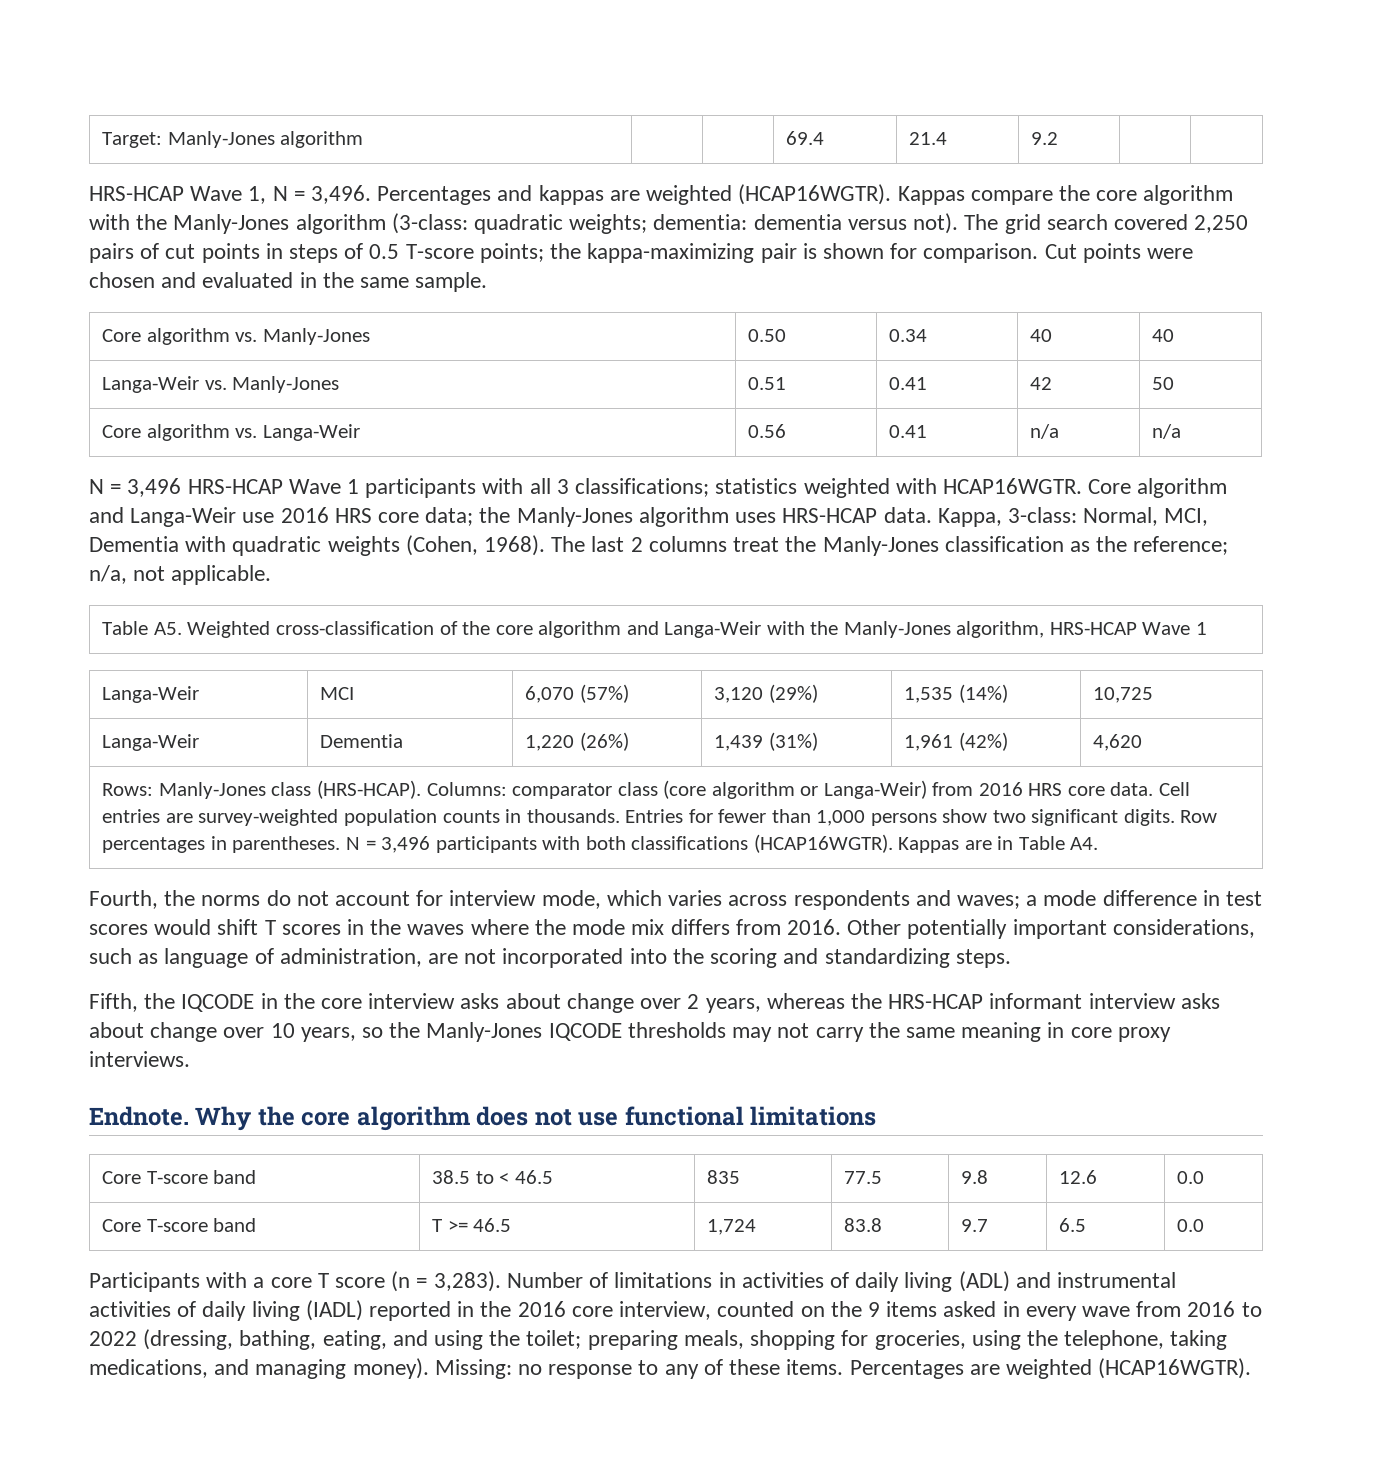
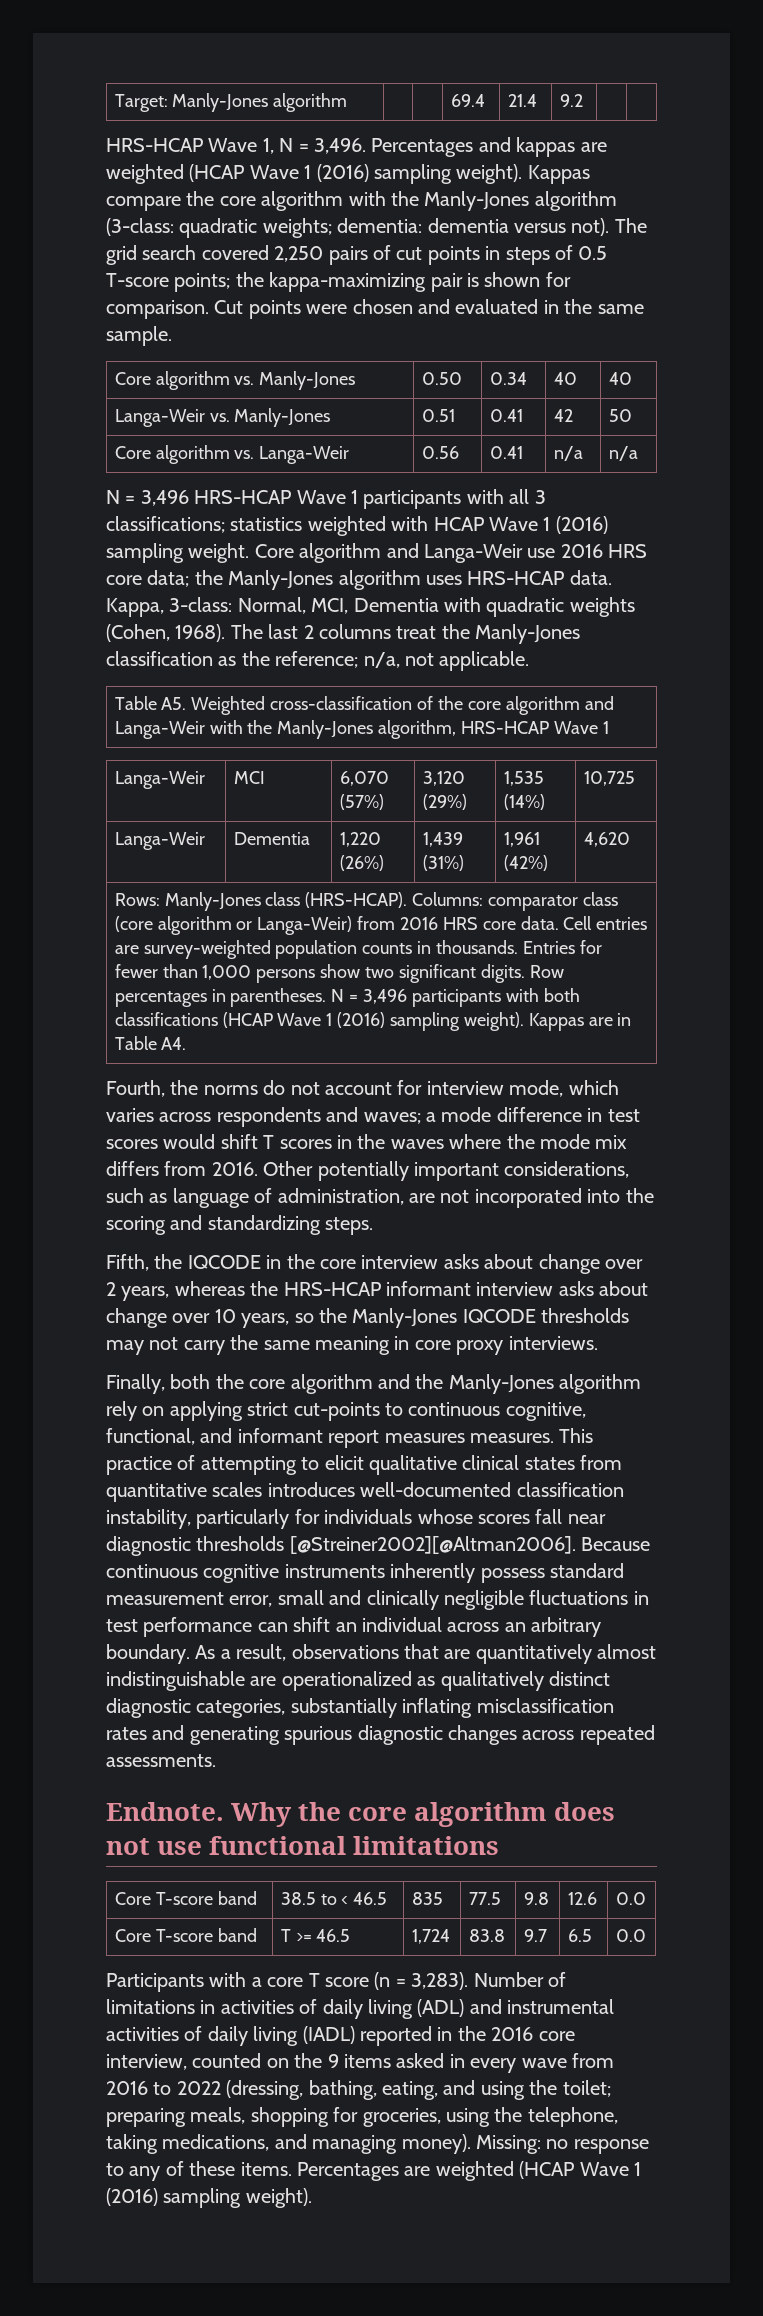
- Percentages and kappas are weighted (HCAP16WGTR).
+ Percentages and kappas are weighted (HCAP Wave 1 (2016) sampling weight).
- N = 3,496 HRS-HCAP Wave 1 participants with all 3 classifications; statistics weighted with HCAP16WGTR.
+ N = 3,496 HRS-HCAP Wave 1 participants with all 3 classifications; statistics weighted with HCAP Wave 1 (2016) sampling weight.
- N = 3,496 participants with both classifications (HCAP16WGTR).
+ N = 3,496 participants with both classifications (HCAP Wave 1 (2016) sampling weight).
+ Finally, both the core algorithm and the Manly-Jones algorithm rely on applying strict cut-points to continuous cognitive, functional, and informant report measures measures. This practice of attempting to elicit qualitative clinical states from quantitative scales introduces well-documented classification instability, particularly for individuals whose scores fall near diagnostic thresholds [@Streiner2002][@Altman2006]. Because continuous cognitive instruments inherently possess standard measurement error, small and clinically negligible fluctuations in test performance can shift an individual across an arbitrary boundary. As a result, observations that are quantitatively almost indistinguishable are operationalized as qualitatively distinct diagnostic categories, substantially inflating misclassification rates and generating spurious diagnostic changes across repeated assessments.
- Percentages are weighted (HCAP16WGTR).
+ Percentages are weighted (HCAP Wave 1 (2016) sampling weight).

